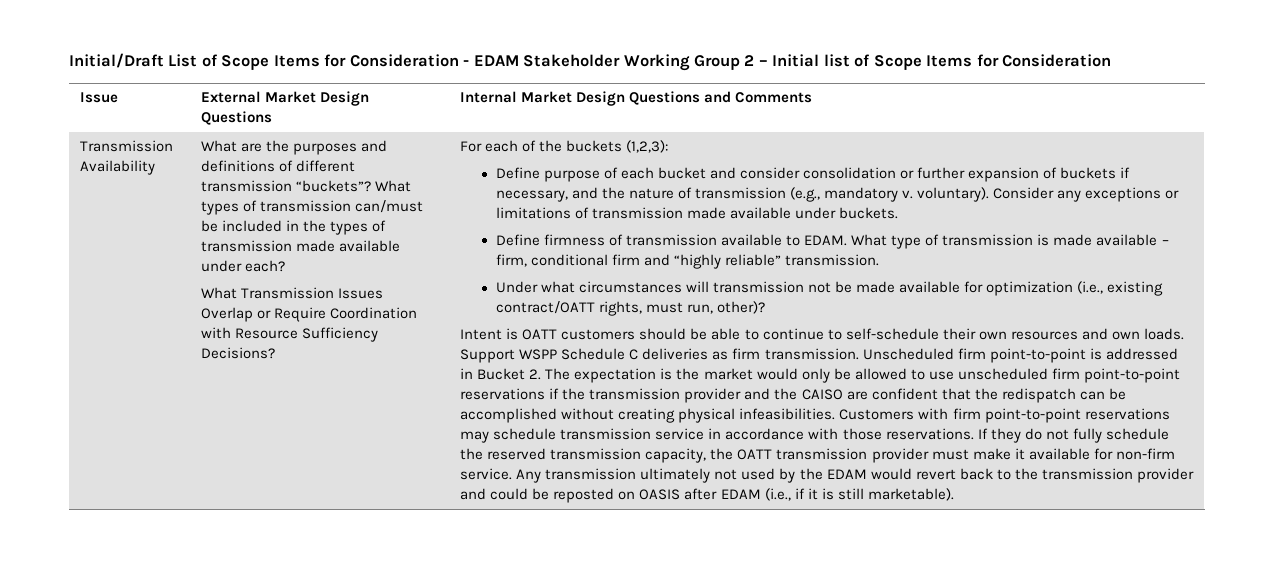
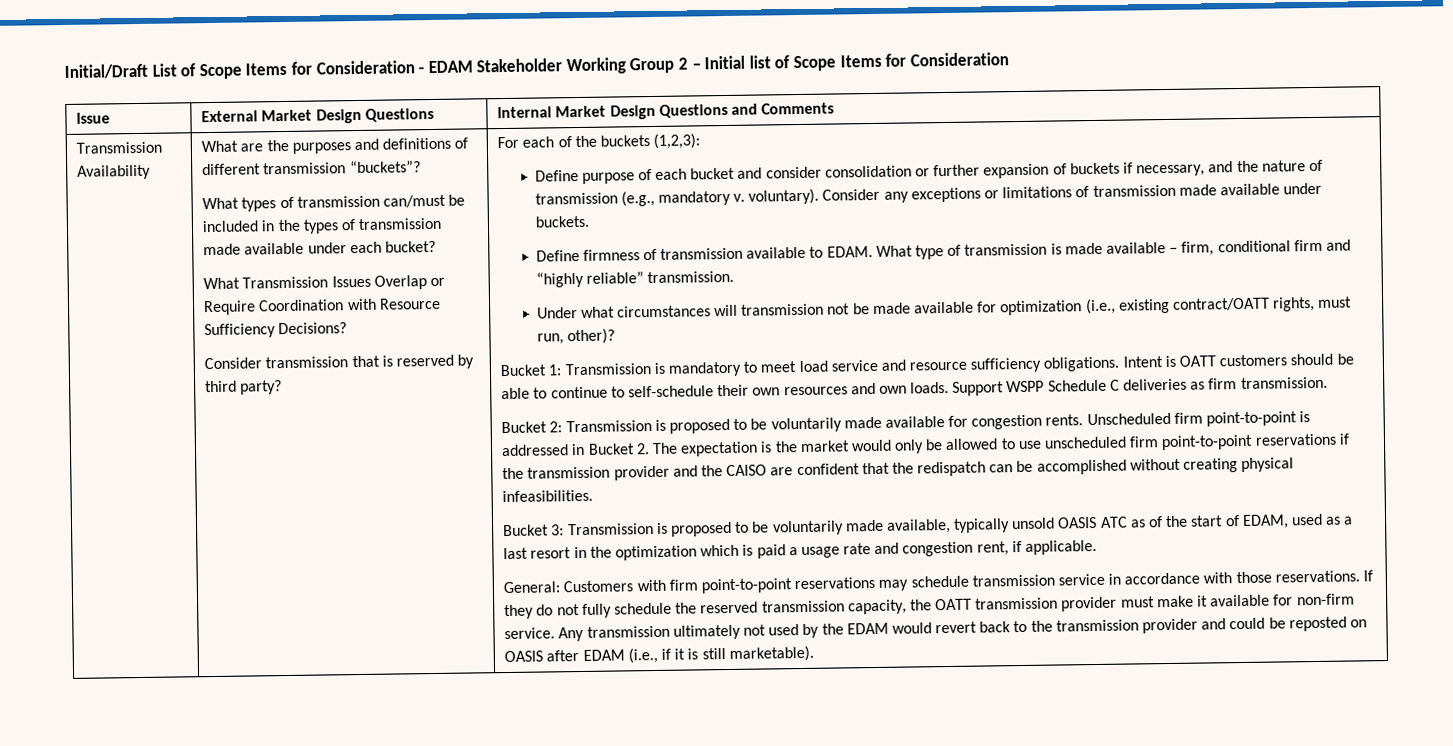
- What are the purposes and definitions of different transmission “buckets”? What types of transmission can/must be included in the types of transmission made available under each?
+ What are the purposes and definitions of different transmission “buckets”?
+ What types of transmission can/must be included in the types of transmission made available under each bucket?
+ Consider transmission that is reserved by third party?
+ Bucket 1: Transmission is mandatory to meet load service and resource sufficiency obligations.
- Support WSPP Schedule C deliveries as firm transmission. Unscheduled firm point-to-point is addressed in Bucket 2. The expectation is the market would only be allowed to use unscheduled firm point-to-point reservations if the transmission provider and the CAISO are confident that the redispatch can be accomplished without creating physical infeasibilities.
+ Support WSPP Schedule C deliveries as firm transmission.
+ Bucket 2: Transmission is proposed to be voluntarily made available for congestion rents. Unscheduled firm point-to-point is addressed in Bucket 2. The expectation is the market would only be allowed to use unscheduled firm point-to-point reservations if the transmission provider and the CAISO are confident that the redispatch can be accomplished without creating physical infeasibilities.
+ Bucket 3: Transmission is proposed to be voluntarily made available, typically unsold OASIS ATC as of the start of EDAM, used as a last resort in the optimization which is paid a usage rate and congestion rent, if applicable.
+ General:

